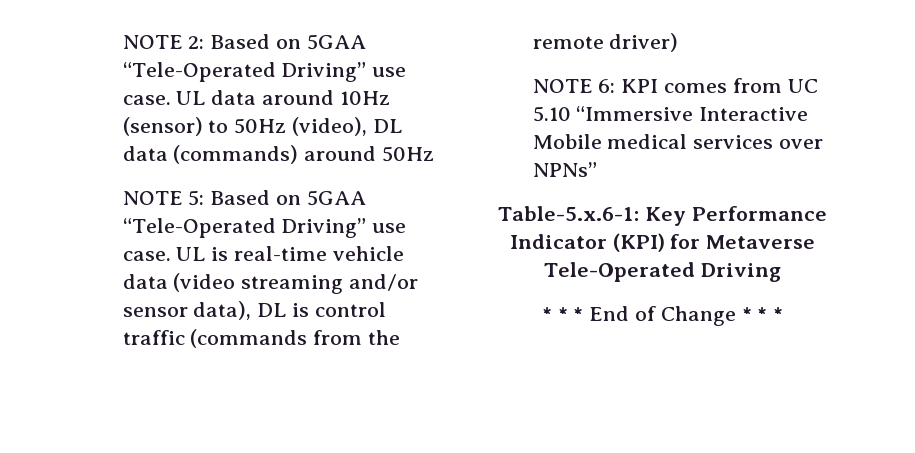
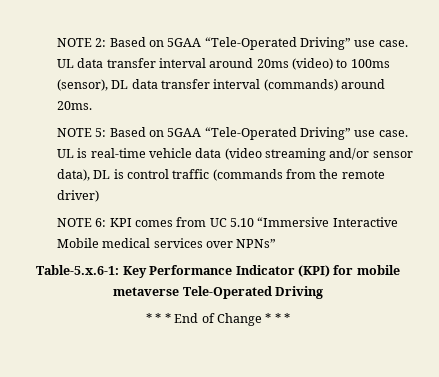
- UL data around 10Hz (sensor) to 50Hz (video), DL data (commands) around 50Hz
+ UL data transfer interval around 20ms (video) to 100ms (sensor), DL data transfer interval (commands) around 20ms.
- Table-5.x.6-1: Key Performance Indicator (KPI) for Metaverse Tele-Operated Driving
+ Table-5.x.6-1: Key Performance Indicator (KPI) for mobile metaverse Tele-Operated Driving

